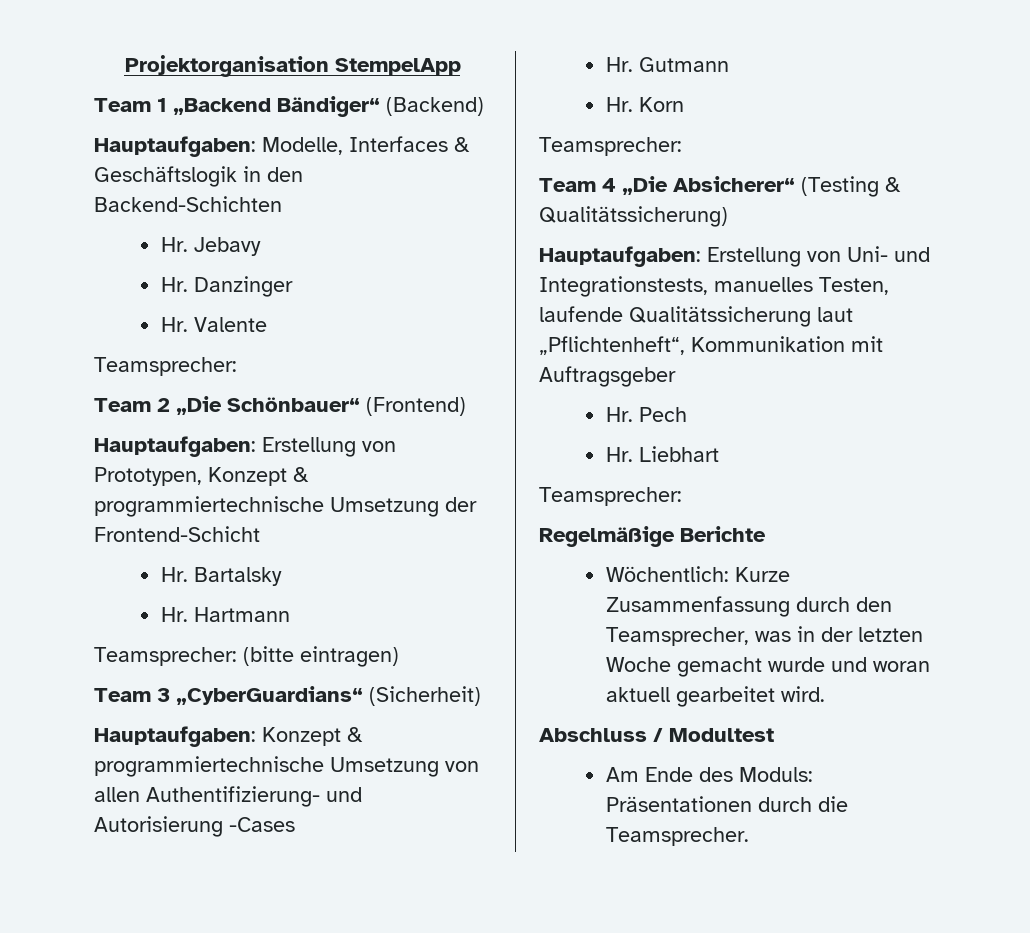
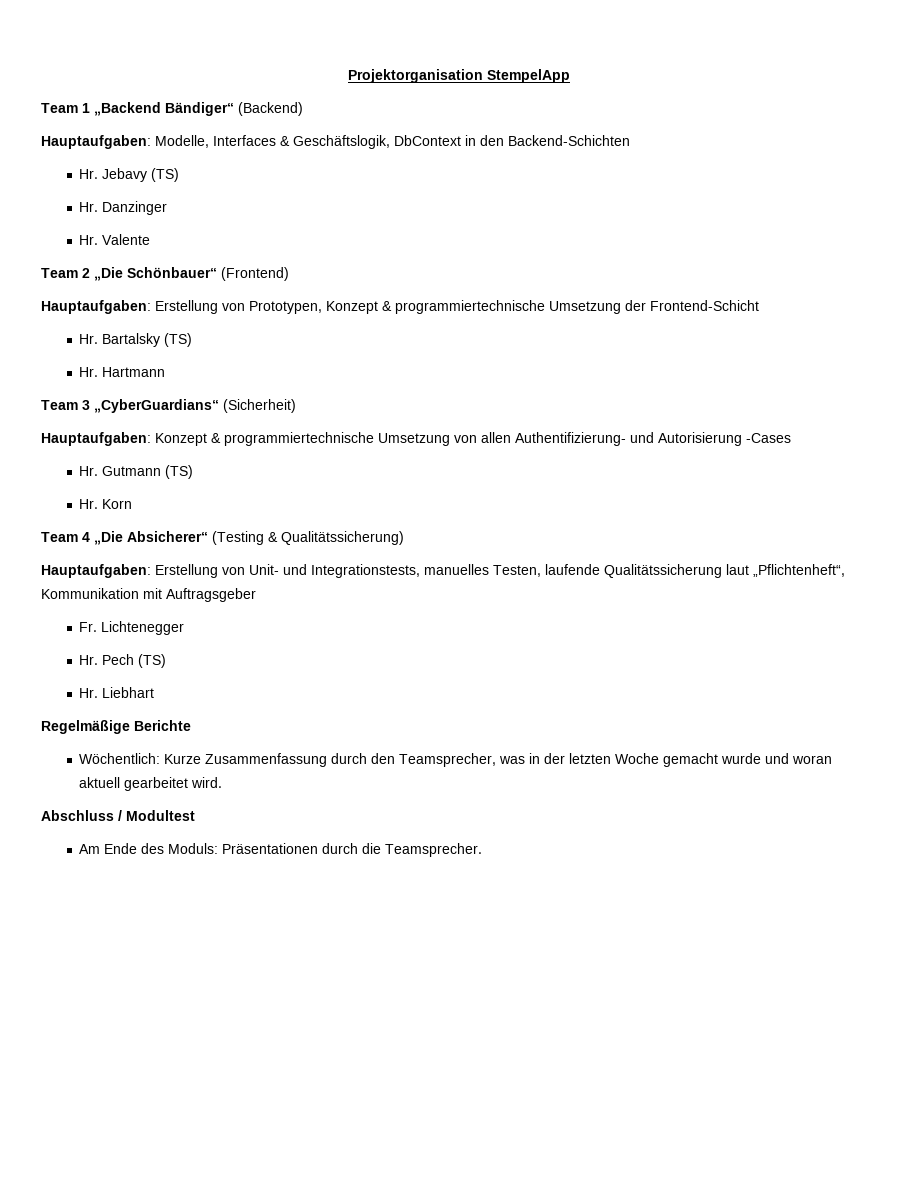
- Hauptaufgaben: Modelle, Interfaces & Geschäftslogik in den Backend-Schichten
+ Hauptaufgaben: Modelle, Interfaces & Geschäftslogik, DbContext in den Backend-Schichten
- Hr. Jebavy
+ Hr. Jebavy (TS)
  Hr. Valente
- Teamsprecher:
- Hr. Bartalsky
+ Hr. Bartalsky (TS)
- Teamsprecher: (bitte eintragen)
- Hr. Gutmann
+ Hr. Gutmann (TS)
  Hr. Korn
- Teamsprecher:
- Hauptaufgaben: Erstellung von Uni- und Integrationstests, manuelles Testen, laufende Qualitätssicherung laut „Pflichtenheft“, Kommunikation mit Auftragsgeber
+ Hauptaufgaben: Erstellung von Unit- und Integrationstests, manuelles Testen, laufende Qualitätssicherung laut „Pflichtenheft“, Kommunikation mit Auftragsgeber
+ Fr. Lichtenegger
- Hr. Pech
+ Hr. Pech (TS)
  Hr. Liebhart
- Teamsprecher:

